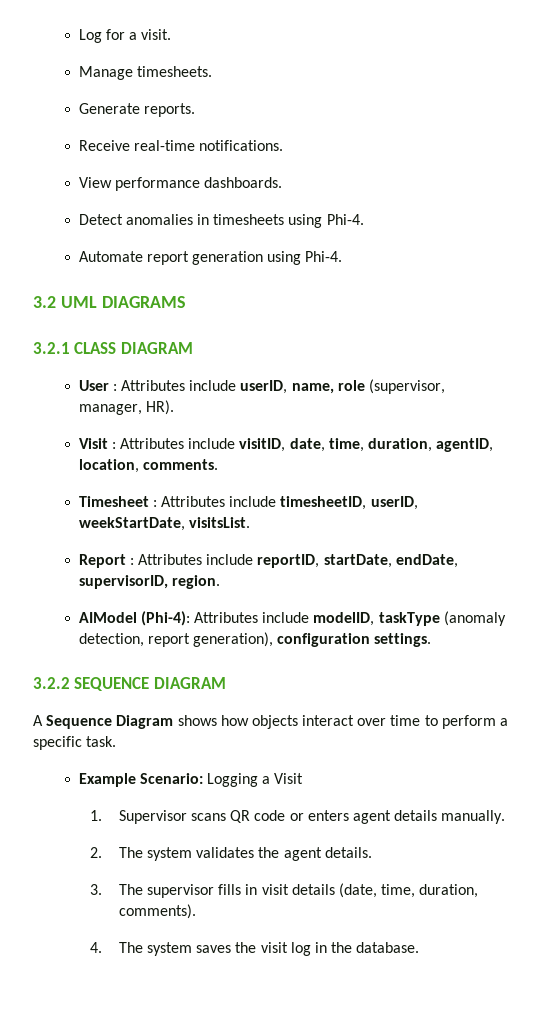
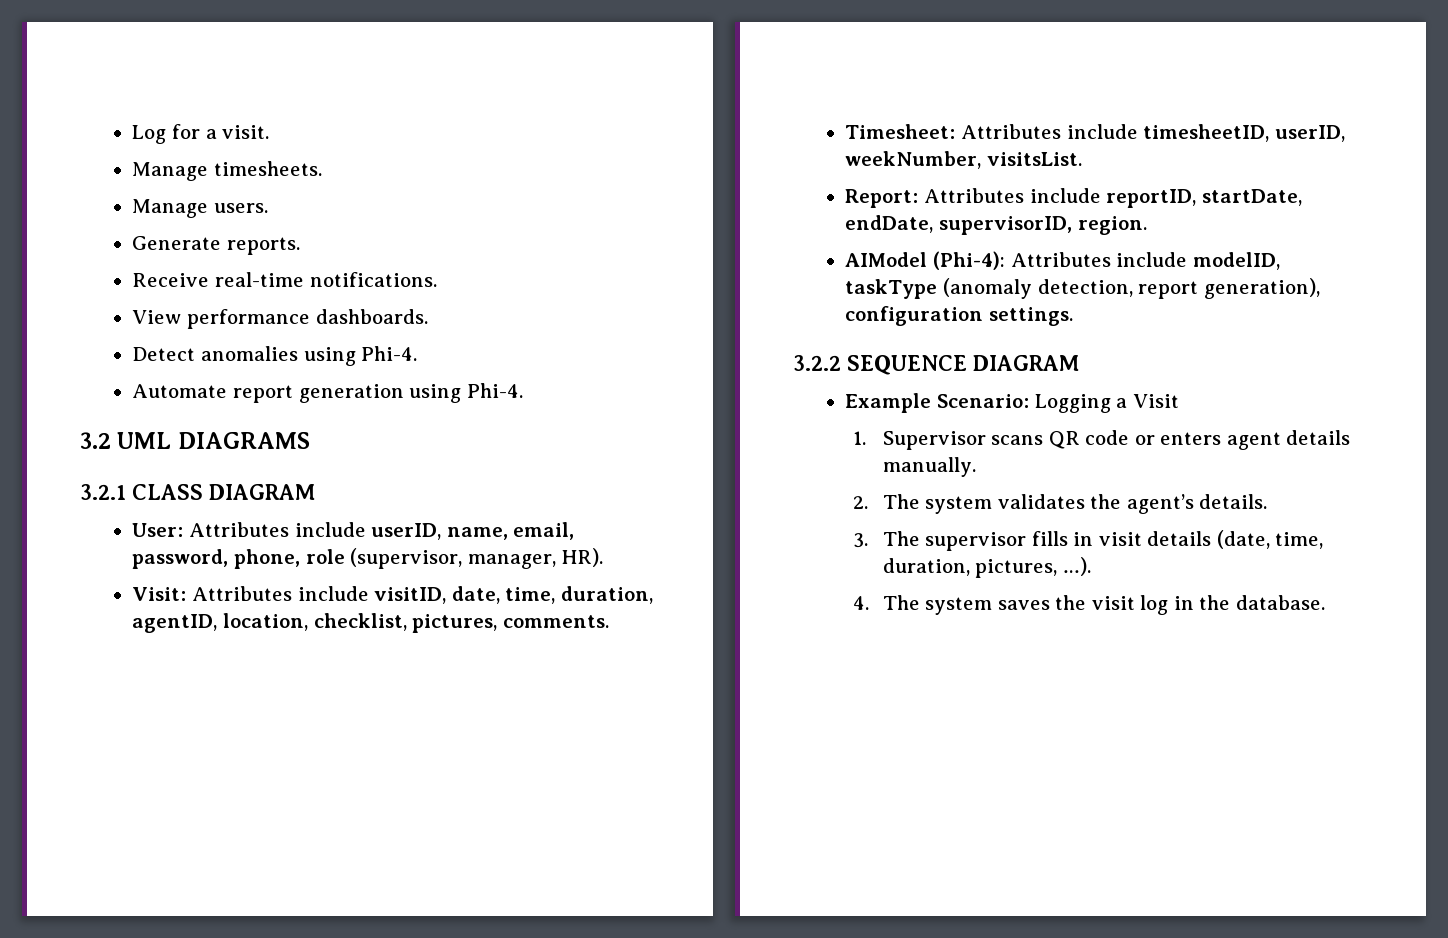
+ Manage users.
- Detect anomalies in timesheets using Phi-4.
+ Detect anomalies using Phi-4.
- User : Attributes include userID, name, role (supervisor, manager, HR).
+ User: Attributes include userID, name, email, password, phone, role (supervisor, manager, HR).
- Visit : Attributes include visitID, date, time, duration, agentID, location, comments.
+ Visit: Attributes include visitID, date, time, duration, agentID, location, checklist, pictures, comments.
- Timesheet : Attributes include timesheetID, userID, weekStartDate, visitsList.
+ Timesheet: Attributes include timesheetID, userID, weekNumber, visitsList.
- Report : Attributes include reportID, startDate, endDate, supervisorID, region.
+ Report: Attributes include reportID, startDate, endDate, supervisorID, region.
- A Sequence Diagram shows how objects interact over time to perform a specific task.
- 2. The system validates the agent details.
+ 2. The system validates the agent’s details.
- 3. The supervisor fills in visit details (date, time, duration, comments).
+ 3. The supervisor fills in visit details (date, time, duration, pictures, …).

